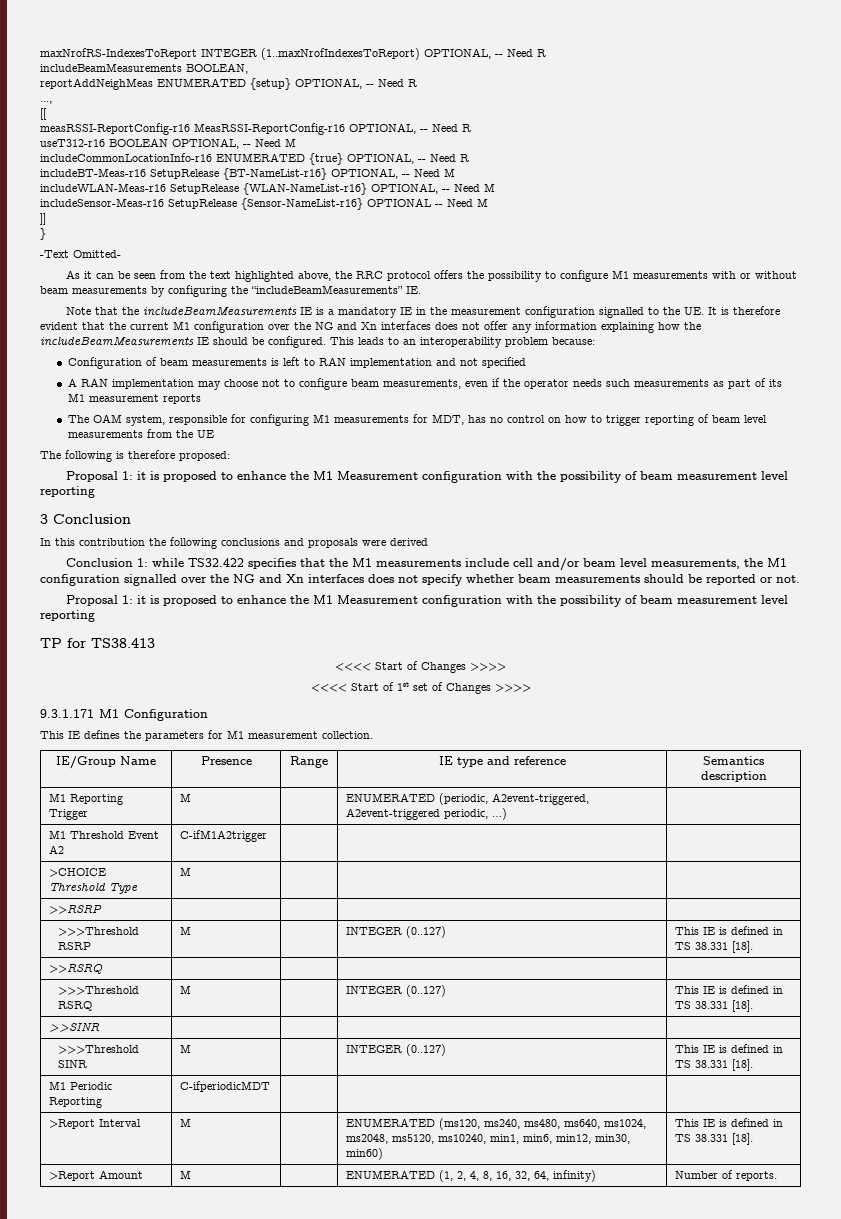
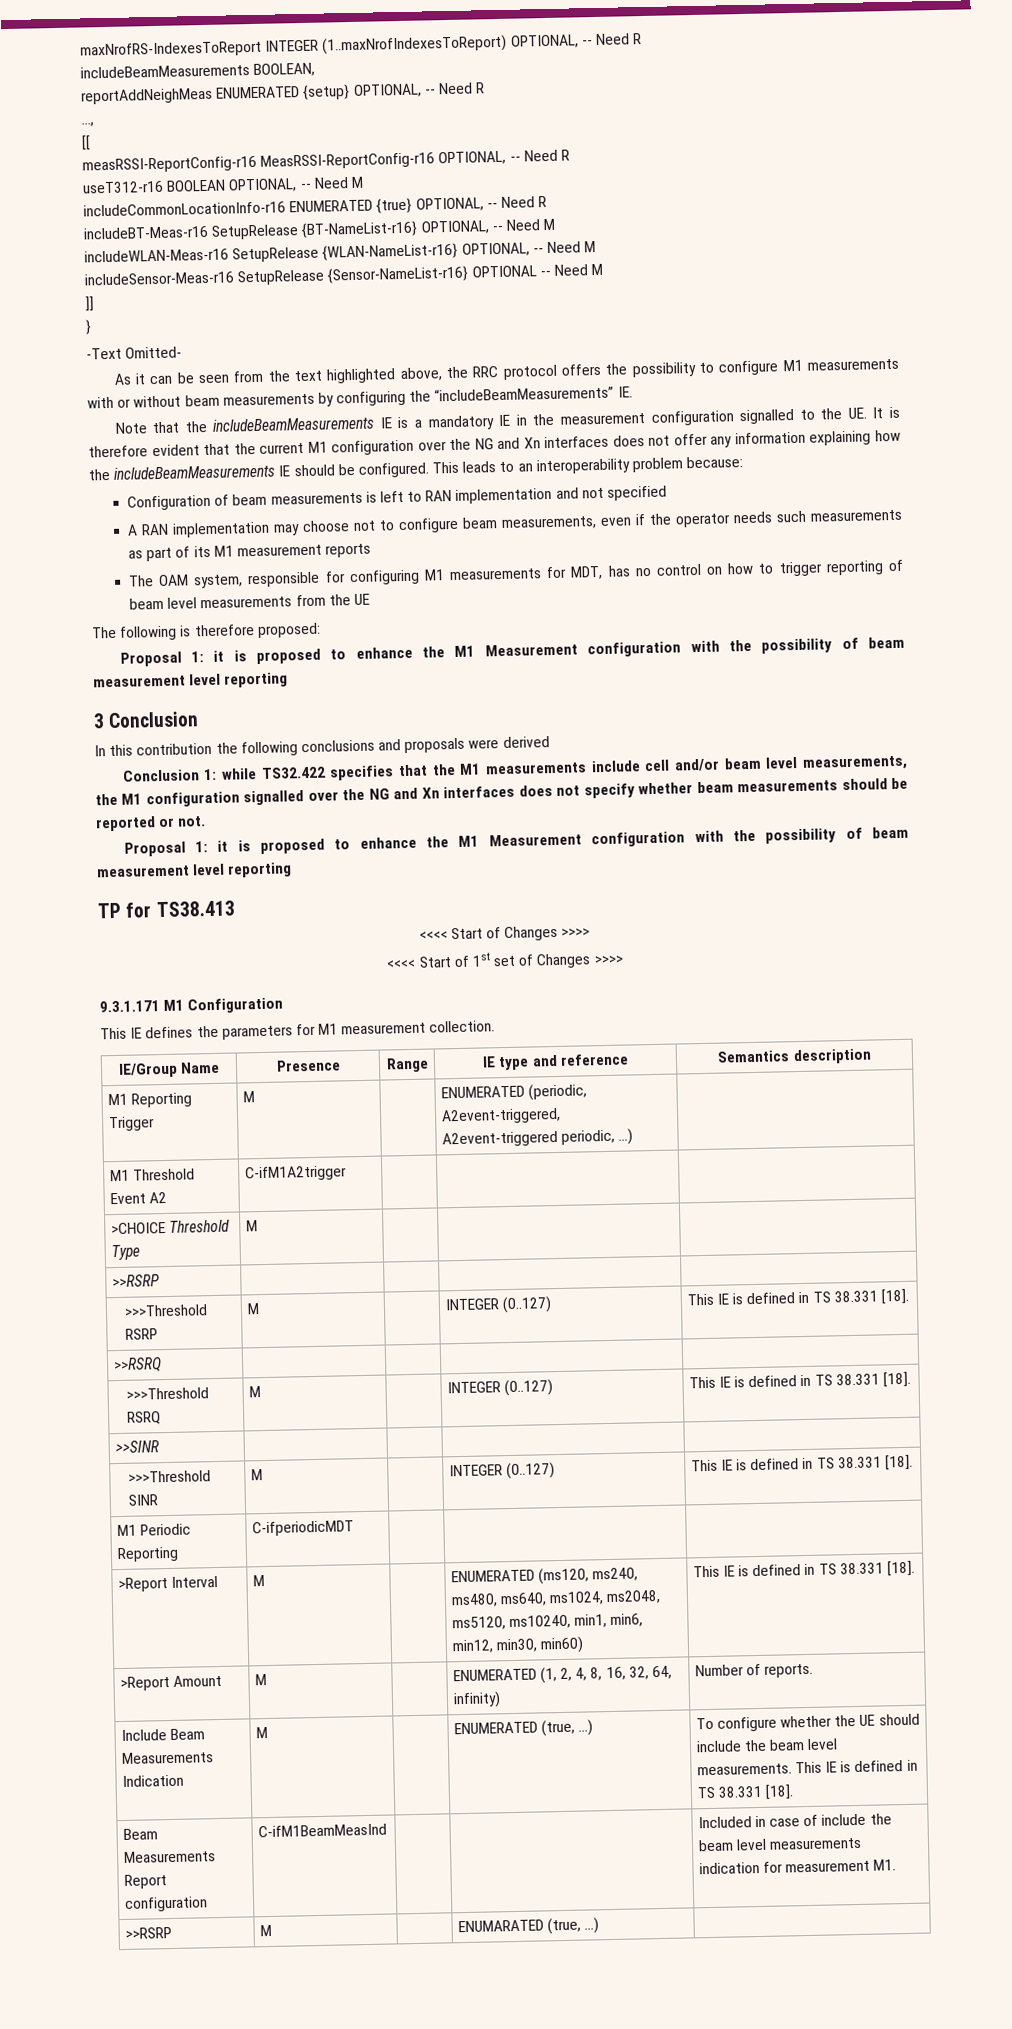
+ Include Beam Measurements Indication | M | | ENUMERATED (true, …) | To configure whether the UE should include the beam level measurements. This IE is defined in TS 38.331 [18].
+ Beam Measurements Report configuration | C-ifM1BeamMeasInd | | | Included in case of include the beam level measurements indication for measurement M1.
+ >>RSRP | M | | ENUMARATED (true, …) |

